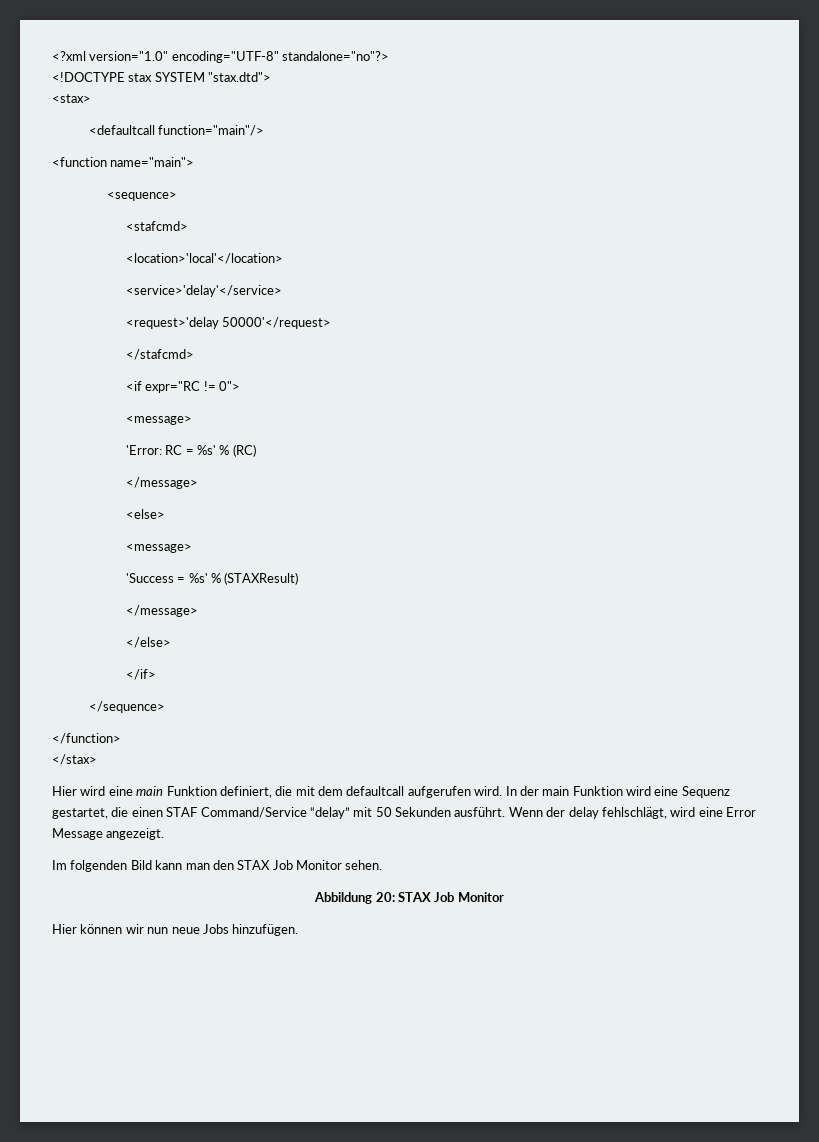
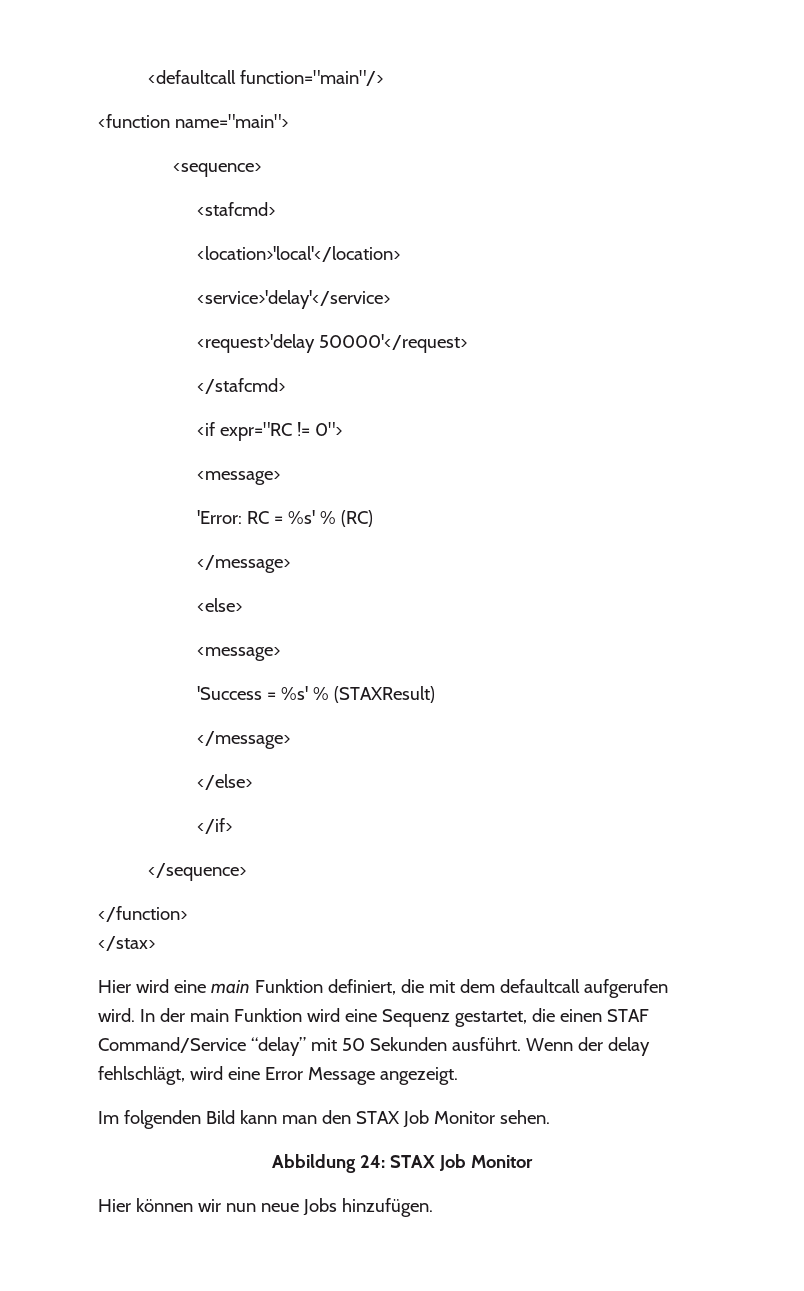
- <?xml version="1.0" encoding="UTF-8" standalone="no"?>
- <!DOCTYPE stax SYSTEM "stax.dtd">
- <stax>
- Abbildung 20: STAX Job Monitor
+ Abbildung 24: STAX Job Monitor

